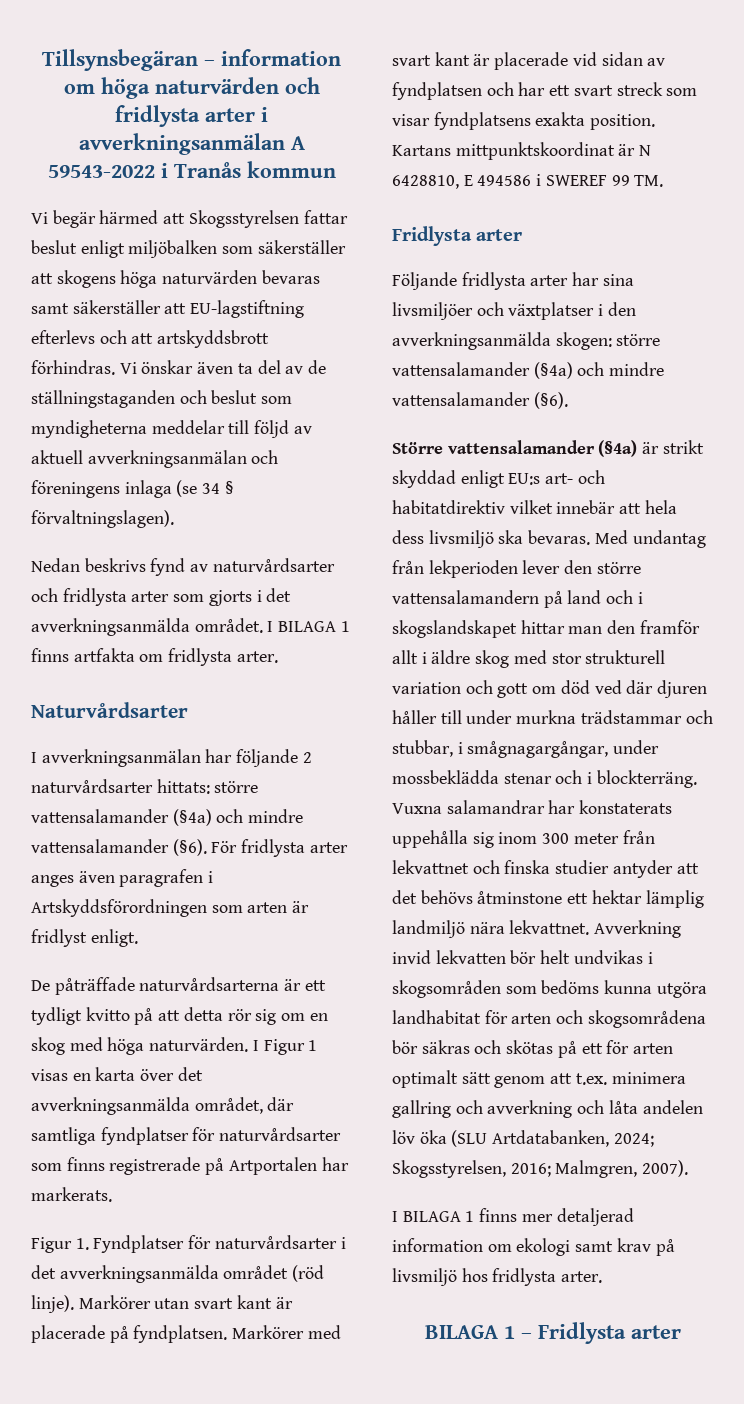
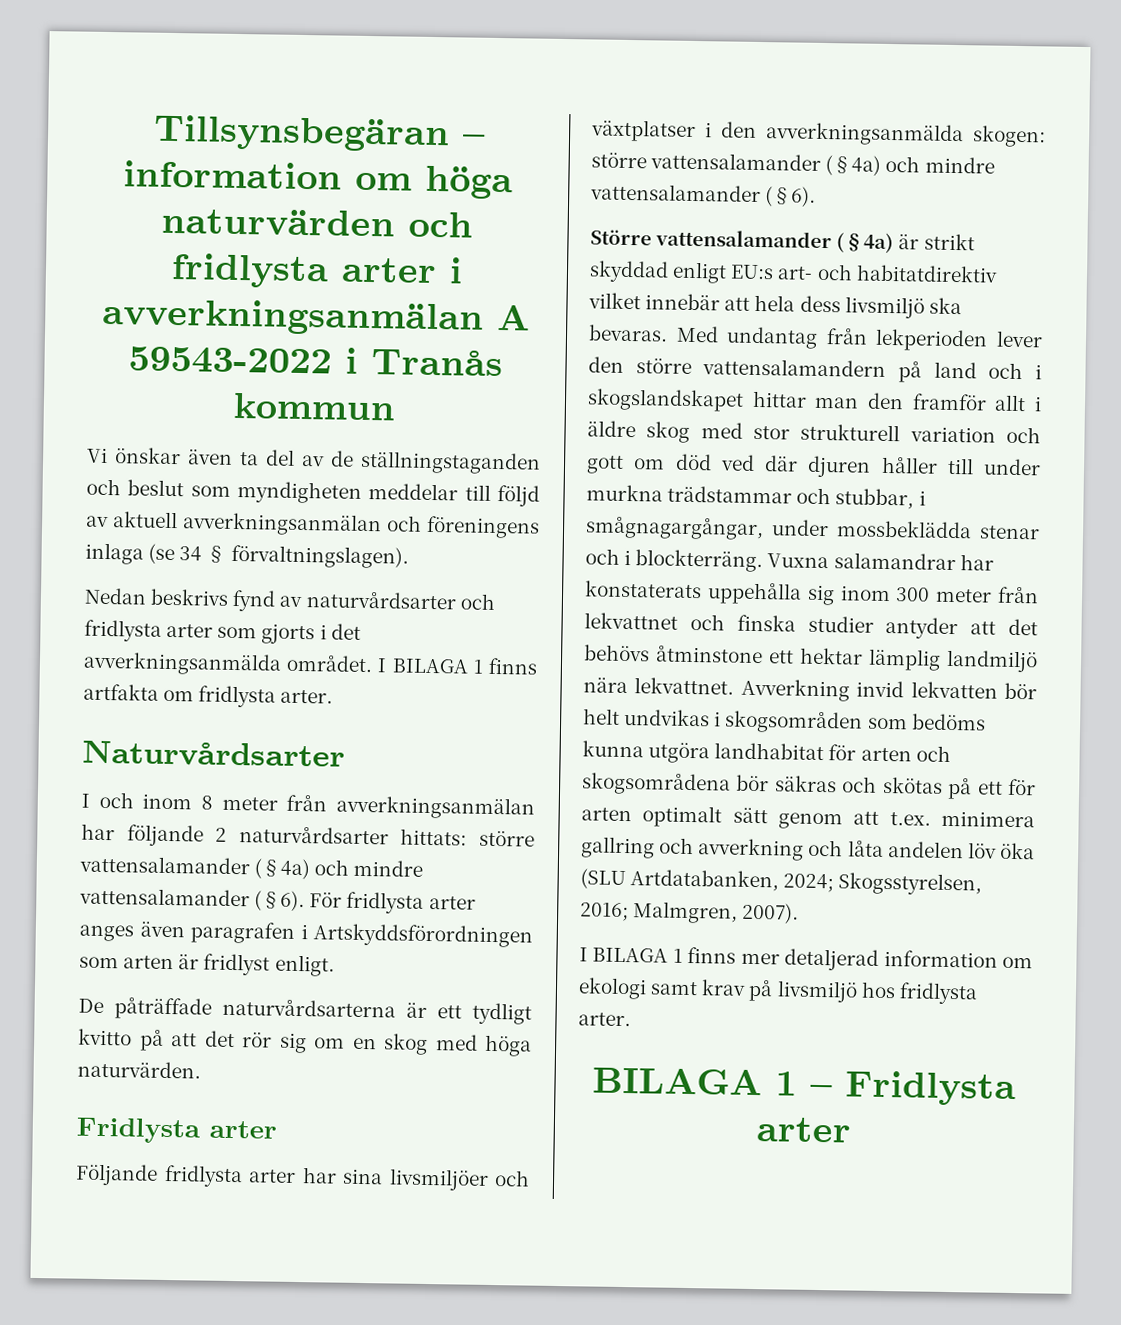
- Vi begär härmed att Skogsstyrelsen fattar beslut enligt miljöbalken som säkerställer att skogens höga naturvärden bevaras samt säkerställer att EU-lagstiftning efterlevs och att artskyddsbrott förhindras. Vi önskar även ta del av de ställningstaganden och beslut som myndigheterna meddelar till följd av aktuell avverkningsanmälan och föreningens inlaga (se 34 § förvaltningslagen).
+ Vi önskar även ta del av de ställningstaganden och beslut som myndigheten meddelar till följd av aktuell avverkningsanmälan och föreningens inlaga (se 34 § förvaltningslagen).
- I avverkningsanmälan har följande 2 naturvårdsarter hittats: större vattensalamander (§4a) och mindre vattensalamander (§6).
+ I och inom 8 meter från avverkningsanmälan har följande 2 naturvårdsarter hittats: större vattensalamander (§4a) och mindre vattensalamander (§6).
- De påträffade naturvårdsarterna är ett tydligt kvitto på att detta rör sig om en skog med höga naturvärden. I Figur 1 visas en karta över det avverkningsanmälda området, där samtliga fyndplatser för naturvårdsarter som finns registrerade på Artportalen har markerats.
- Figur 1. Fyndplatser för naturvårdsarter i det avverkningsanmälda området (röd linje). Markörer utan svart kant är placerade på fyndplatsen. Markörer med svart kant är placerade vid sidan av fyndplatsen och har ett svart streck som visar fyndplatsens exakta position. Kartans mittpunktskoordinat är N 6428810, E 494586 i SWEREF 99 TM.
+ De påträffade naturvårdsarterna är ett tydligt kvitto på att det rör sig om en skog med höga naturvärden.

